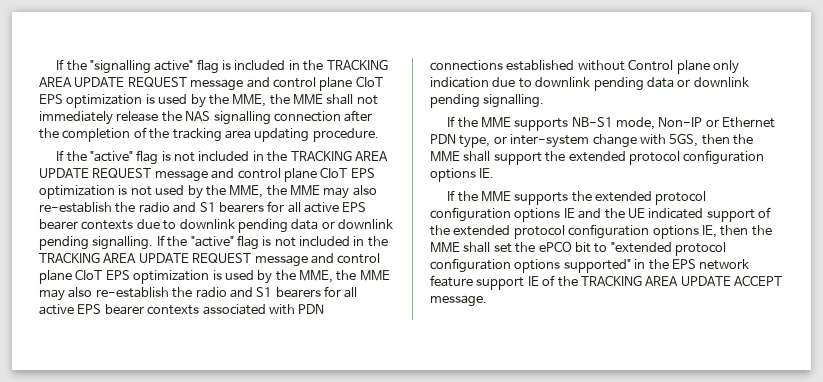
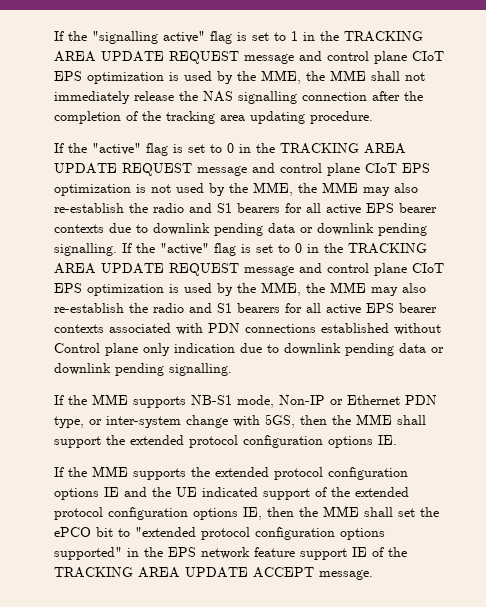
- If the "signalling active" flag is included in the TRACKING AREA UPDATE REQUEST message and control plane CIoT EPS optimization is used by the MME, the MME shall not immediately release the NAS signalling connection after the completion of the tracking area updating procedure.
+ If the "signalling active" flag is set to 1 in the TRACKING AREA UPDATE REQUEST message and control plane CIoT EPS optimization is used by the MME, the MME shall not immediately release the NAS signalling connection after the completion of the tracking area updating procedure.
- If the "active" flag is not included in the TRACKING AREA UPDATE REQUEST message and control plane CIoT EPS optimization is not used by the MME, the MME may also re-establish the radio and S1 bearers for all active EPS bearer contexts due to downlink pending data or downlink pending signalling.
+ If the "active" flag is set to 0 in the TRACKING AREA UPDATE REQUEST message and control plane CIoT EPS optimization is not used by the MME, the MME may also re-establish the radio and S1 bearers for all active EPS bearer contexts due to downlink pending data or downlink pending signalling.
- If the "active" flag is not included in the TRACKING AREA UPDATE REQUEST message and control plane CIoT EPS optimization is used by the MME, the MME may also re-establish the radio and S1 bearers for all active EPS bearer contexts associated with PDN connections established without Control plane only indication due to downlink pending data or downlink pending signalling.
+ If the "active" flag is set to 0 in the TRACKING AREA UPDATE REQUEST message and control plane CIoT EPS optimization is used by the MME, the MME may also re-establish the radio and S1 bearers for all active EPS bearer contexts associated with PDN connections established without Control plane only indication due to downlink pending data or downlink pending signalling.

